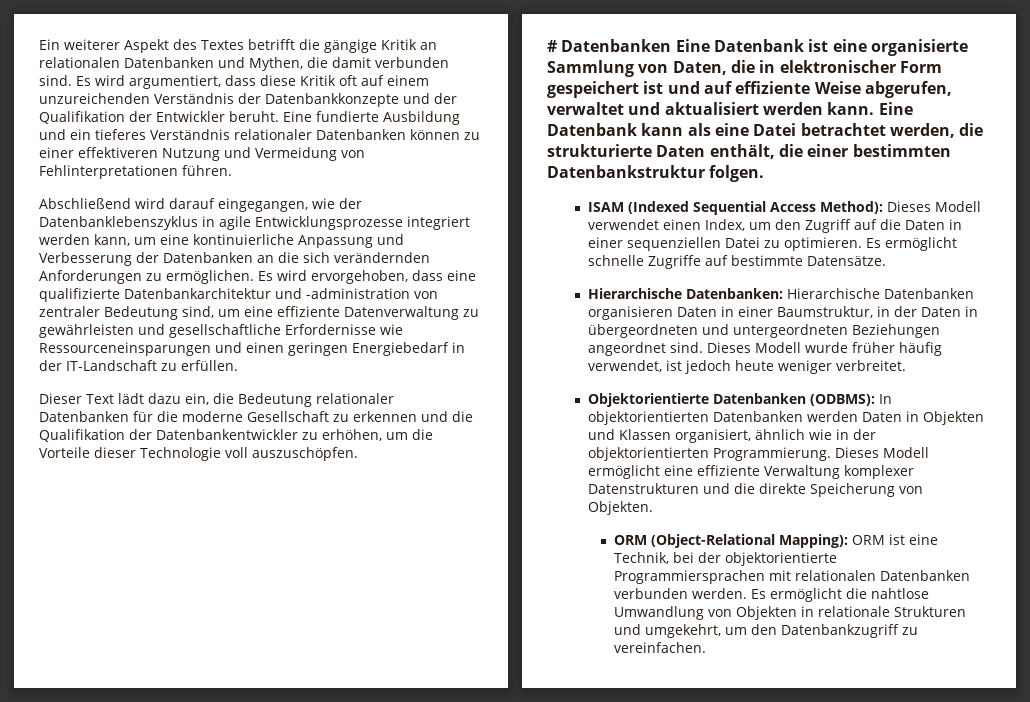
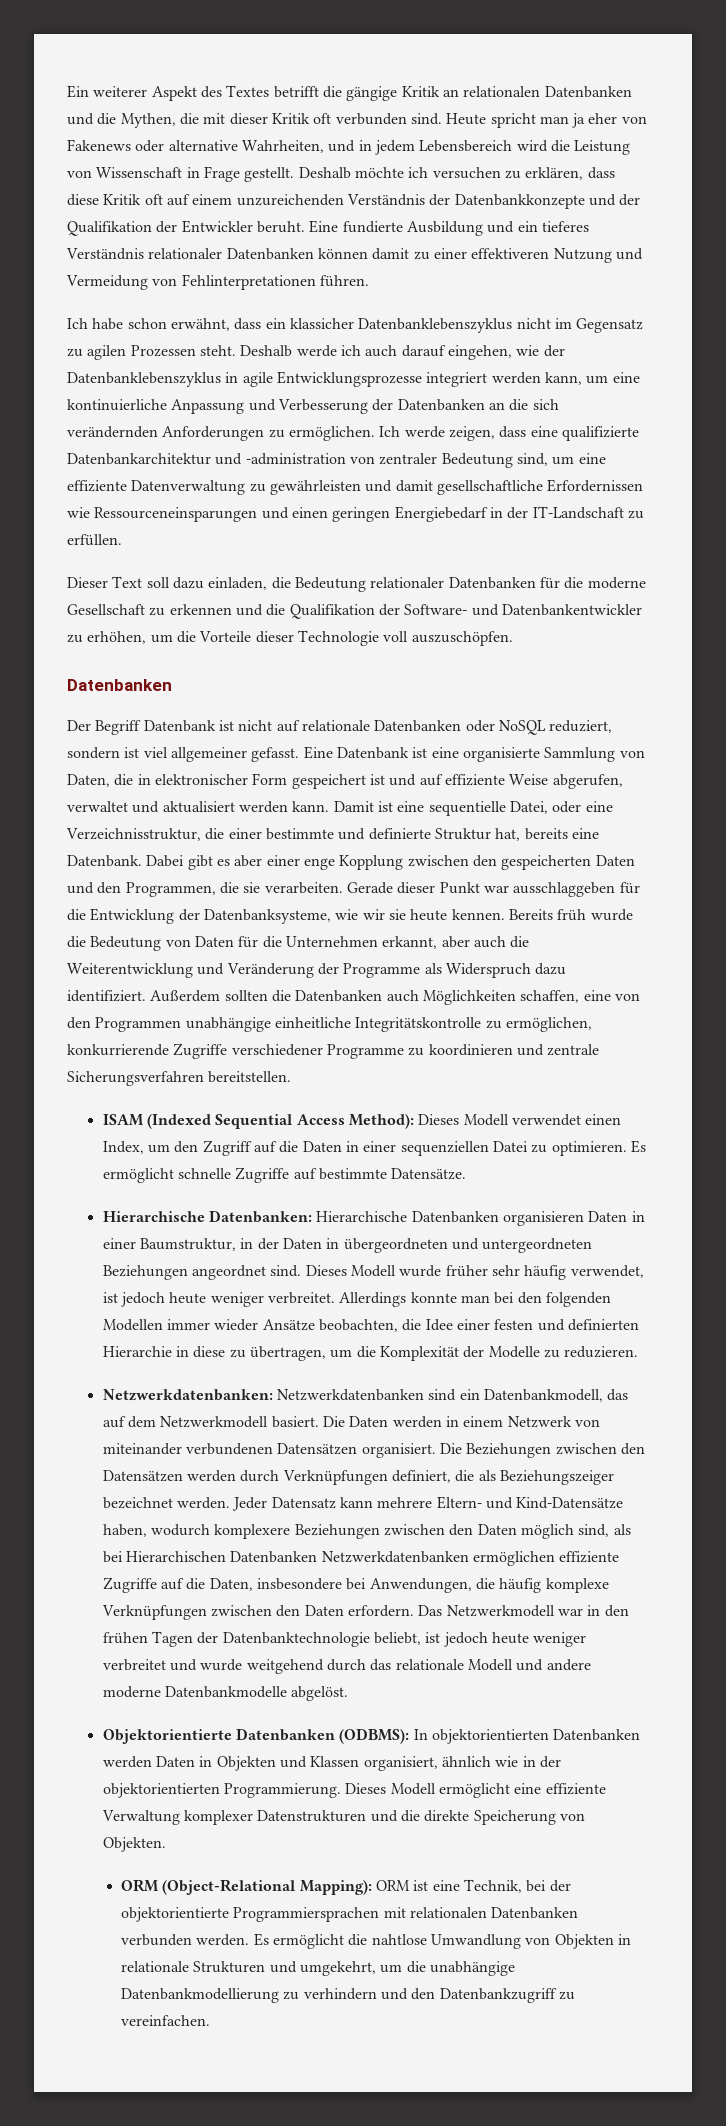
- Ein weiterer Aspekt des Textes betrifft die gängige Kritik an relationalen Datenbanken und Mythen, die damit verbunden sind. Es wird argumentiert, dass diese Kritik oft auf einem unzureichenden Verständnis der Datenbankkonzepte und der Qualifikation der Entwickler beruht.
+ Ein weiterer Aspekt des Textes betrifft die gängige Kritik an relationalen Datenbanken und die Mythen, die mit dieser Kritik oft verbunden sind. Heute spricht man ja eher von Fakenews oder alternative Wahrheiten, und in jedem Lebensbereich wird die Leistung von Wissenschaft in Frage gestellt. Deshalb möchte ich versuchen zu erklären, dass diese Kritik oft auf einem unzureichenden Verständnis der Datenbankkonzepte und der Qualifikation der Entwickler beruht.
- Eine fundierte Ausbildung und ein tieferes Verständnis relationaler Datenbanken können zu einer effektiveren Nutzung und Vermeidung von Fehlinterpretationen führen.
+ Eine fundierte Ausbildung und ein tieferes Verständnis relationaler Datenbanken können damit zu einer effektiveren Nutzung und Vermeidung von Fehlinterpretationen führen.
- Abschließend wird darauf eingegangen, wie der Datenbanklebenszyklus in agile Entwicklungsprozesse integriert werden kann, um eine kontinuierliche Anpassung und Verbesserung der Datenbanken an die sich verändernden Anforderungen zu ermöglichen.
+ Ich habe schon erwähnt, dass ein klassicher Datenbanklebenszyklus nicht im Gegensatz zu agilen Prozessen steht. Deshalb werde ich auch darauf eingehen, wie der Datenbanklebenszyklus in agile Entwicklungsprozesse integriert werden kann, um eine kontinuierliche Anpassung und Verbesserung der Datenbanken an die sich verändernden Anforderungen zu ermöglichen.
- Es wird ervorgehoben, dass eine qualifizierte Datenbankarchitektur und -administration von zentraler Bedeutung sind, um eine effiziente Datenverwaltung zu gewährleisten und gesellschaftliche Erfordernisse wie Ressourceneinsparungen und einen geringen Energiebedarf in der IT-Landschaft zu erfüllen.
+ Ich werde zeigen, dass eine qualifizierte Datenbankarchitektur und -administration von zentraler Bedeutung sind, um eine effiziente Datenverwaltung zu gewährleisten und damit gesellschaftliche Erfordernissen wie Ressourceneinsparungen und einen geringen Energiebedarf in der IT-Landschaft zu erfüllen.
- Dieser Text lädt dazu ein, die Bedeutung relationaler Datenbanken für die moderne Gesellschaft zu erkennen und die Qualifikation der Datenbankentwickler zu erhöhen, um die Vorteile dieser Technologie voll auszuschöpfen.
- # Datenbanken Eine Datenbank ist eine organisierte Sammlung von Daten, die in elektronischer Form gespeichert ist und auf effiziente Weise abgerufen, verwaltet und aktualisiert werden kann.
+ Dieser Text soll dazu einladen, die Bedeutung relationaler Datenbanken für die moderne Gesellschaft zu erkennen und die Qualifikation der Software- und Datenbankentwickler zu erhöhen, um die Vorteile dieser Technologie voll auszuschöpfen.
+ Datenbanken
+ Der Begriff Datenbank ist nicht auf relationale Datenbanken oder NoSQL reduziert, sondern ist viel allgemeiner gefasst. Eine Datenbank ist eine organisierte Sammlung von Daten, die in elektronischer Form gespeichert ist und auf effiziente Weise abgerufen, verwaltet und aktualisiert werden kann.
- Eine Datenbank kann als eine Datei betrachtet werden, die strukturierte Daten enthält, die einer bestimmten Datenbankstruktur folgen.
+ Damit ist eine sequentielle Datei, oder eine Verzeichnisstruktur, die einer bestimmte und definierte Struktur hat, bereits eine Datenbank. Dabei gibt es aber einer enge Kopplung zwischen den gespeicherten Daten und den Programmen, die sie verarbeiten. Gerade dieser Punkt war ausschlaggeben für die Entwicklung der Datenbanksysteme, wie wir sie heute kennen. Bereits früh wurde die Bedeutung von Daten für die Unternehmen erkannt, aber auch die Weiterentwicklung und Veränderung der Programme als Widerspruch dazu identifiziert. Außerdem sollten die Datenbanken auch Möglichkeiten schaffen, eine von den Programmen unabhängige einheitliche Integritätskontrolle zu ermöglichen, konkurrierende Zugriffe verschiedener Programme zu koordinieren und zentrale Sicherungsverfahren bereitstellen.
- Dieses Modell wurde früher häufig verwendet, ist jedoch heute weniger verbreitet.
+ Dieses Modell wurde früher sehr häufig verwendet, ist jedoch heute weniger verbreitet. Allerdings konnte man bei den folgenden Modellen immer wieder Ansätze beobachten, die Idee einer festen und definierten Hierarchie in diese zu übertragen, um die Komplexität der Modelle zu reduzieren.
+ Netzwerkdatenbanken: Netzwerkdatenbanken sind ein Datenbankmodell, das auf dem Netzwerkmodell basiert. Die Daten werden in einem Netzwerk von miteinander verbundenen Datensätzen organisiert. Die Beziehungen zwischen den Datensätzen werden durch Verknüpfungen definiert, die als Beziehungszeiger bezeichnet werden. Jeder Datensatz kann mehrere Eltern- und Kind-Datensätze haben, wodurch komplexere Beziehungen zwischen den Daten möglich sind, als bei Hierarchischen Datenbanken Netzwerkdatenbanken ermöglichen effiziente Zugriffe auf die Daten, insbesondere bei Anwendungen, die häufig komplexe Verknüpfungen zwischen den Daten erfordern. Das Netzwerkmodell war in den frühen Tagen der Datenbanktechnologie beliebt, ist jedoch heute weniger verbreitet und wurde weitgehend durch das relationale Modell und andere moderne Datenbankmodelle abgelöst.
- Es ermöglicht die nahtlose Umwandlung von Objekten in relationale Strukturen und umgekehrt, um den Datenbankzugriff zu vereinfachen.
+ Es ermöglicht die nahtlose Umwandlung von Objekten in relationale Strukturen und umgekehrt, um die unabhängige Datenbankmodellierung zu verhindern und den Datenbankzugriff zu vereinfachen.

